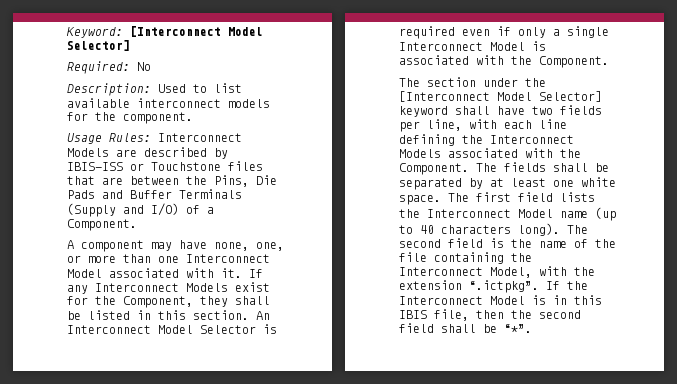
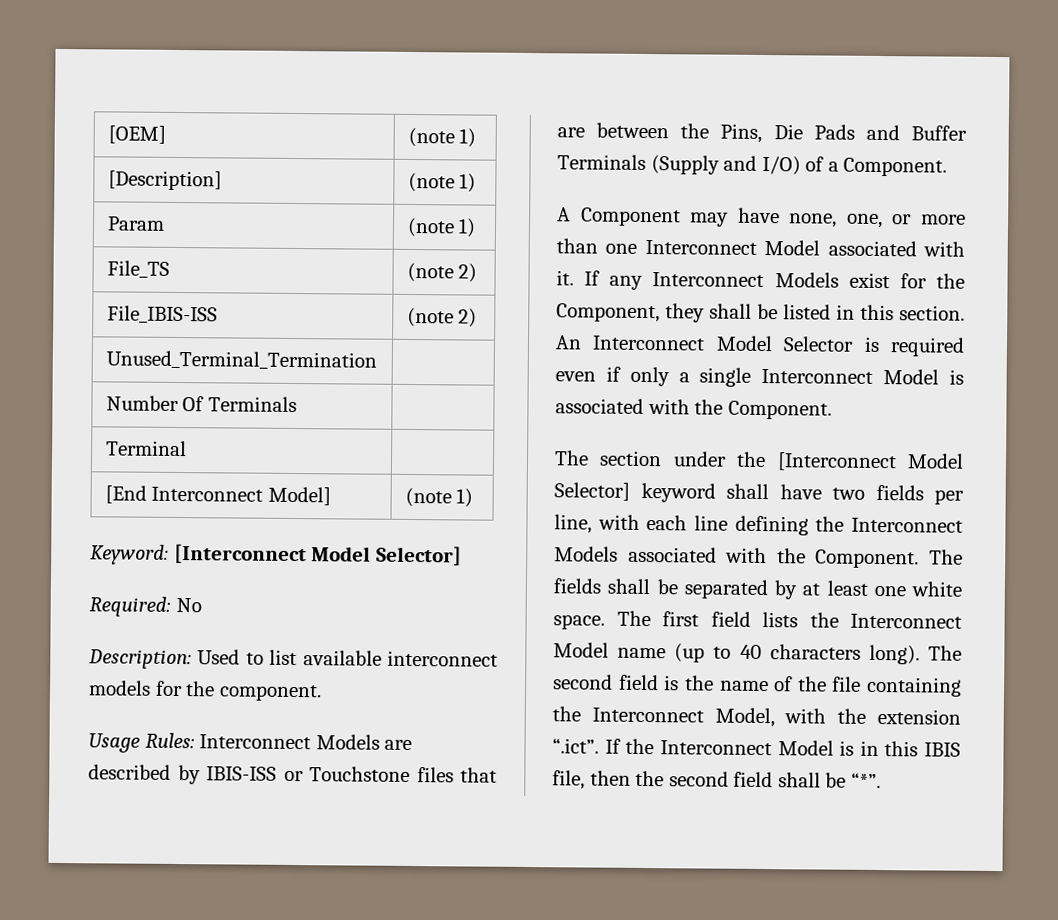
+ [OEM] | (note 1)
+ [Description] | (note 1)
+ Param | (note 1)
+ File_TS | (note 2)
+ File_IBIS-ISS | (note 2)
+ Unused_Terminal_Termination |
+ Number Of Terminals |
+ Terminal |
+ [End Interconnect Model] | (note 1)
- A component may have none, one, or more than one Interconnect Model associated with it.
+ A Component may have none, one, or more than one Interconnect Model associated with it.
- The second field is the name of the file containing the Interconnect Model, with the extension “.ictpkg”. If the Interconnect Model is in this IBIS file, then the second field shall be “*”.
+ The second field is the name of the file containing the Interconnect Model, with the extension “.ict”. If the Interconnect Model is in this IBIS file, then the second field shall be “*”.

